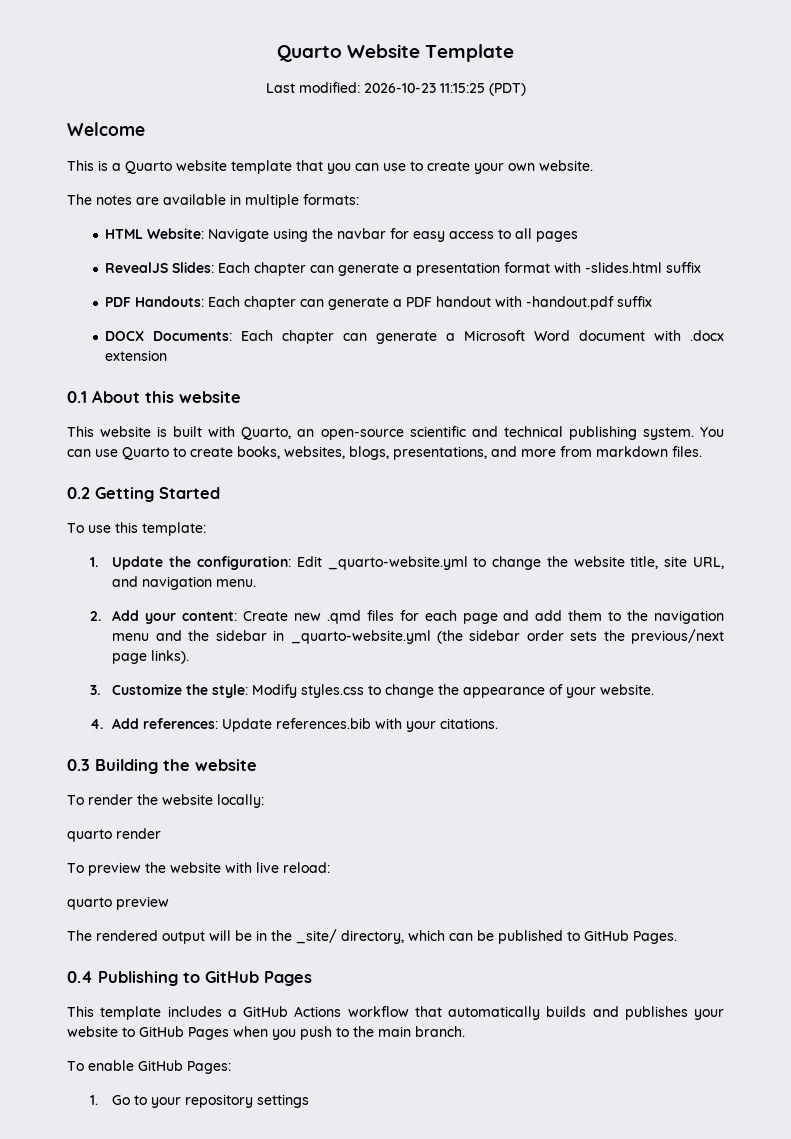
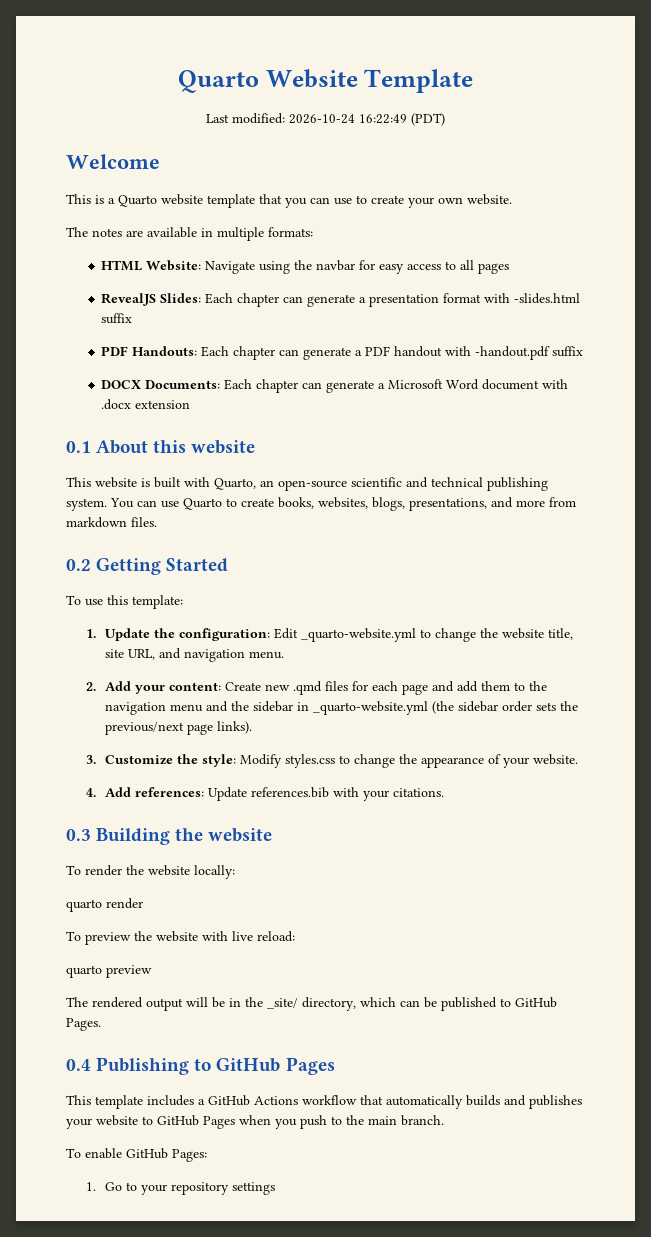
- Last modified: 2026-10-23 11:15:25 (PDT)
+ Last modified: 2026-10-24 16:22:49 (PDT)

